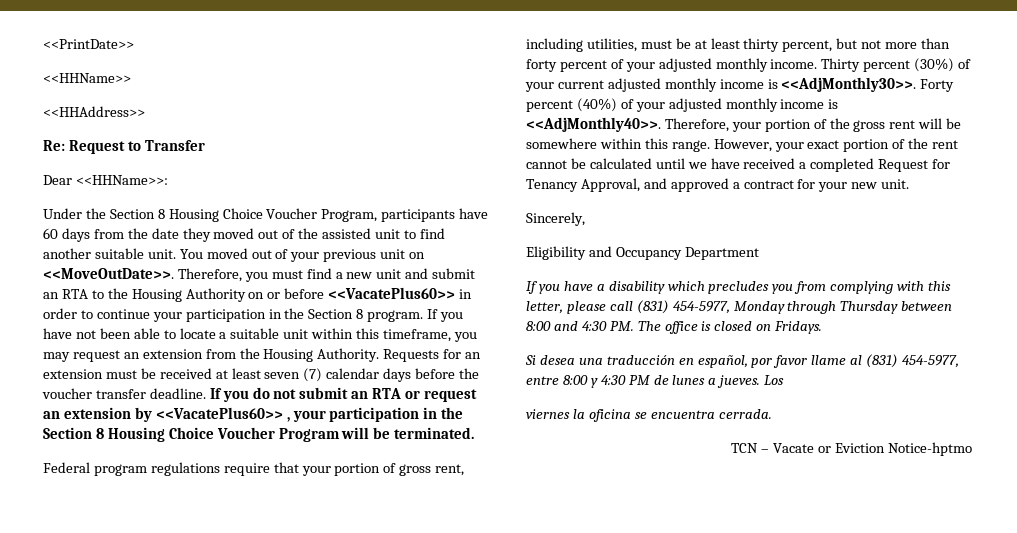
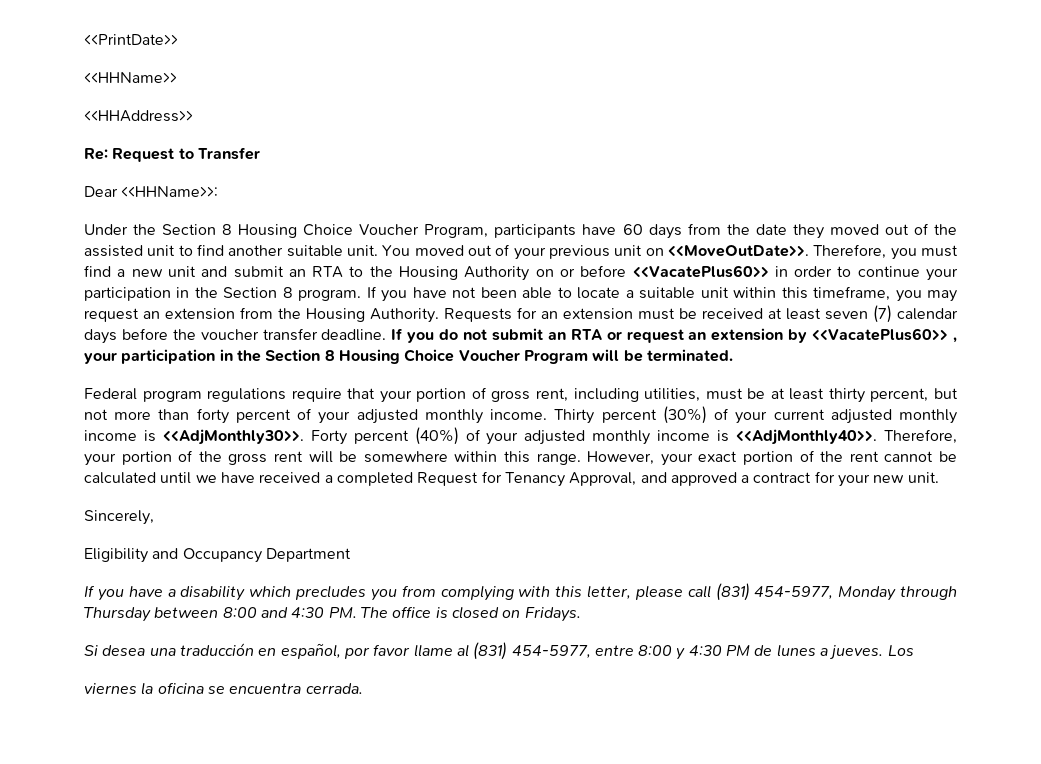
- TCN – Vacate or Eviction Notice-hptmo

